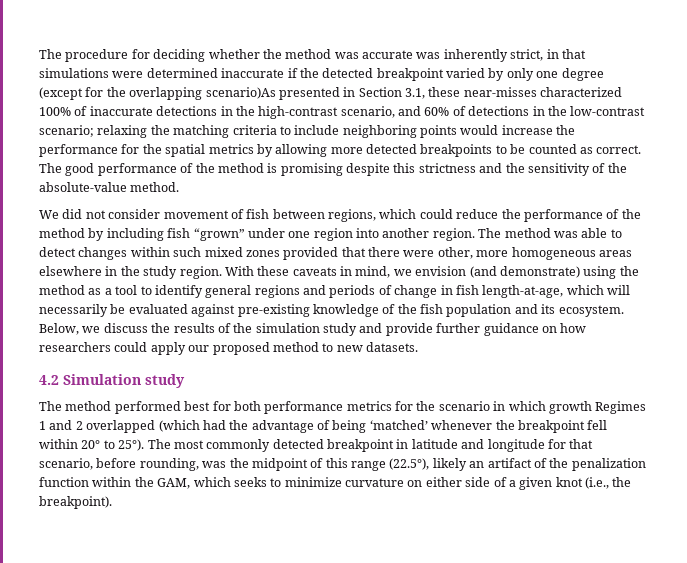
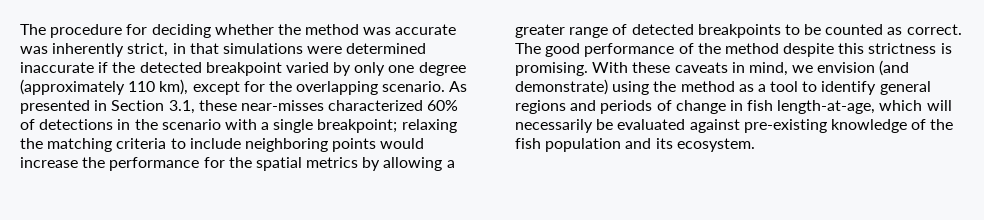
- The procedure for deciding whether the method was accurate was inherently strict, in that simulations were determined inaccurate if the detected breakpoint varied by only one degree (except for the overlapping scenario)As presented in Section 3.1, these near-misses characterized 100% of inaccurate detections in the high-contrast scenario, and 60% of detections in the low-contrast scenario;
+ The procedure for deciding whether the method was accurate was inherently strict, in that simulations were determined inaccurate if the detected breakpoint varied by only one degree (approximately 110 km), except for the overlapping scenario. As presented in Section 3.1, these near-misses characterized 60% of detections in the scenario with a single breakpoint;
- relaxing the matching criteria to include neighboring points would increase the performance for the spatial metrics by allowing more detected breakpoints to be counted as correct.
+ relaxing the matching criteria to include neighboring points would increase the performance for the spatial metrics by allowing a greater range of detected breakpoints to be counted as correct.
- The good performance of the method is promising despite this strictness and the sensitivity of the absolute-value method.
- We did not consider movement of fish between regions, which could reduce the performance of the method by including fish “grown” under one region into another region. The method was able to detect changes within such mixed zones provided that there were other, more homogeneous areas elsewhere in the study region.
+ The good performance of the method despite this strictness is promising.
- Below, we discuss the results of the simulation study and provide further guidance on how researchers could apply our proposed method to new datasets.
- 4.2 Simulation study
- The method performed best for both performance metrics for the scenario in which growth Regimes 1 and 2 overlapped (which had the advantage of being ‘matched’ whenever the breakpoint fell within 20° to 25°). The most commonly detected breakpoint in latitude and longitude for that scenario, before rounding, was the midpoint of this range (22.5°), likely an artifact of the penalization function within the GAM, which seeks to minimize curvature on either side of a given knot (i.e., the breakpoint).

